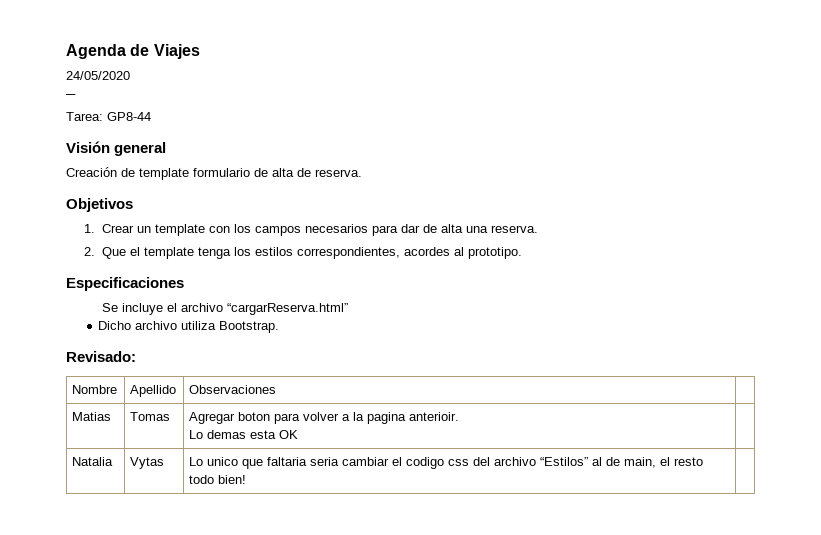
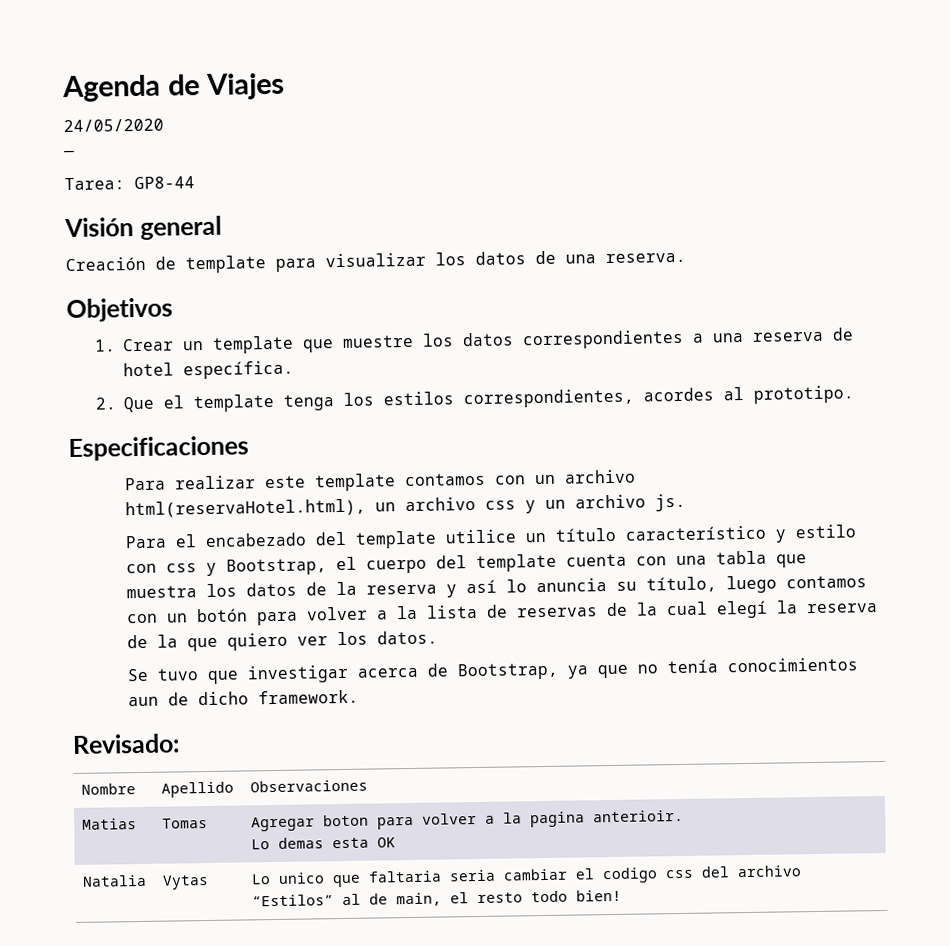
- Creación de template formulario de alta de reserva.
+ Creación de template para visualizar los datos de una reserva.
- 1. Crear un template con los campos necesarios para dar de alta una reserva.
+ 1. Crear un template que muestre los datos correspondientes a una reserva de hotel específica.
- Se incluye el archivo “cargarReserva.html”
- Dicho archivo utiliza Bootstrap.
+ Para realizar este template contamos con un archivo html(reservaHotel.html), un archivo css y un archivo js.
+ Para el encabezado del template utilice un título característico y estilo con css y Bootstrap, el cuerpo del template cuenta con una tabla que muestra los datos de la reserva y así lo anuncia su título, luego contamos con un botón para volver a la lista de reservas de la cual elegí la reserva de la que quiero ver los datos.
+ Se tuvo que investigar acerca de Bootstrap, ya que no tenía conocimientos aun de dicho framework.

